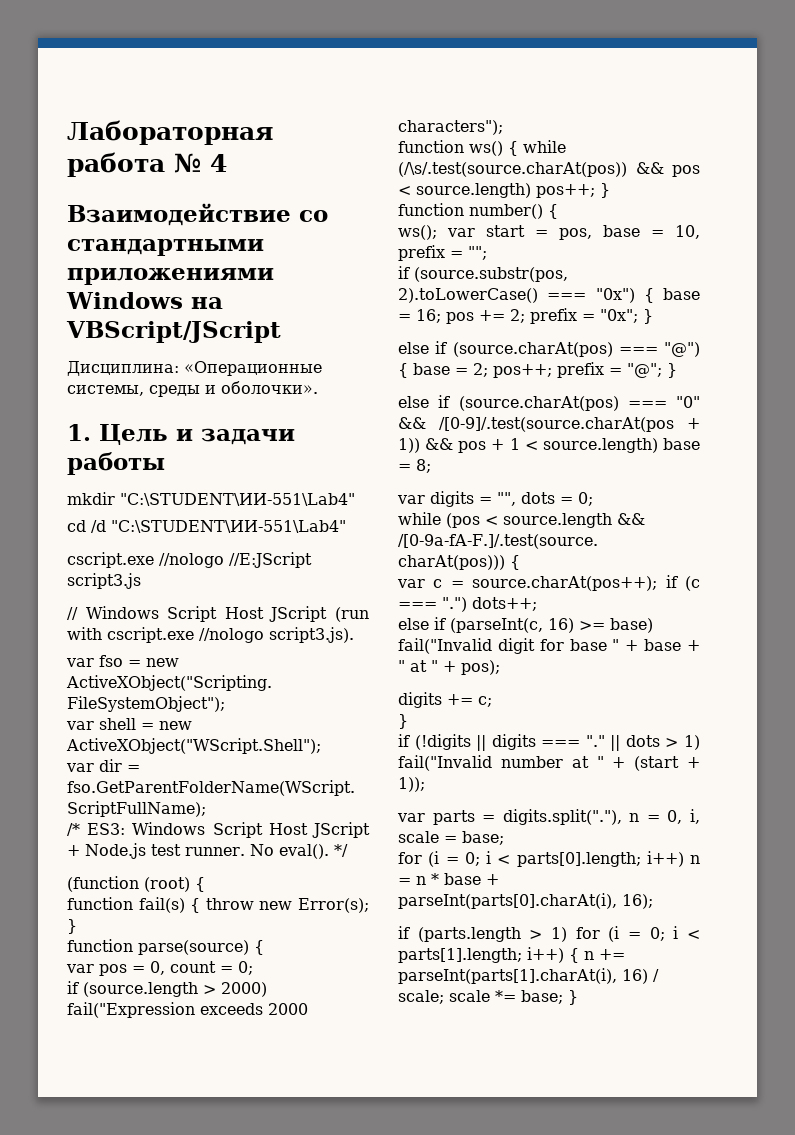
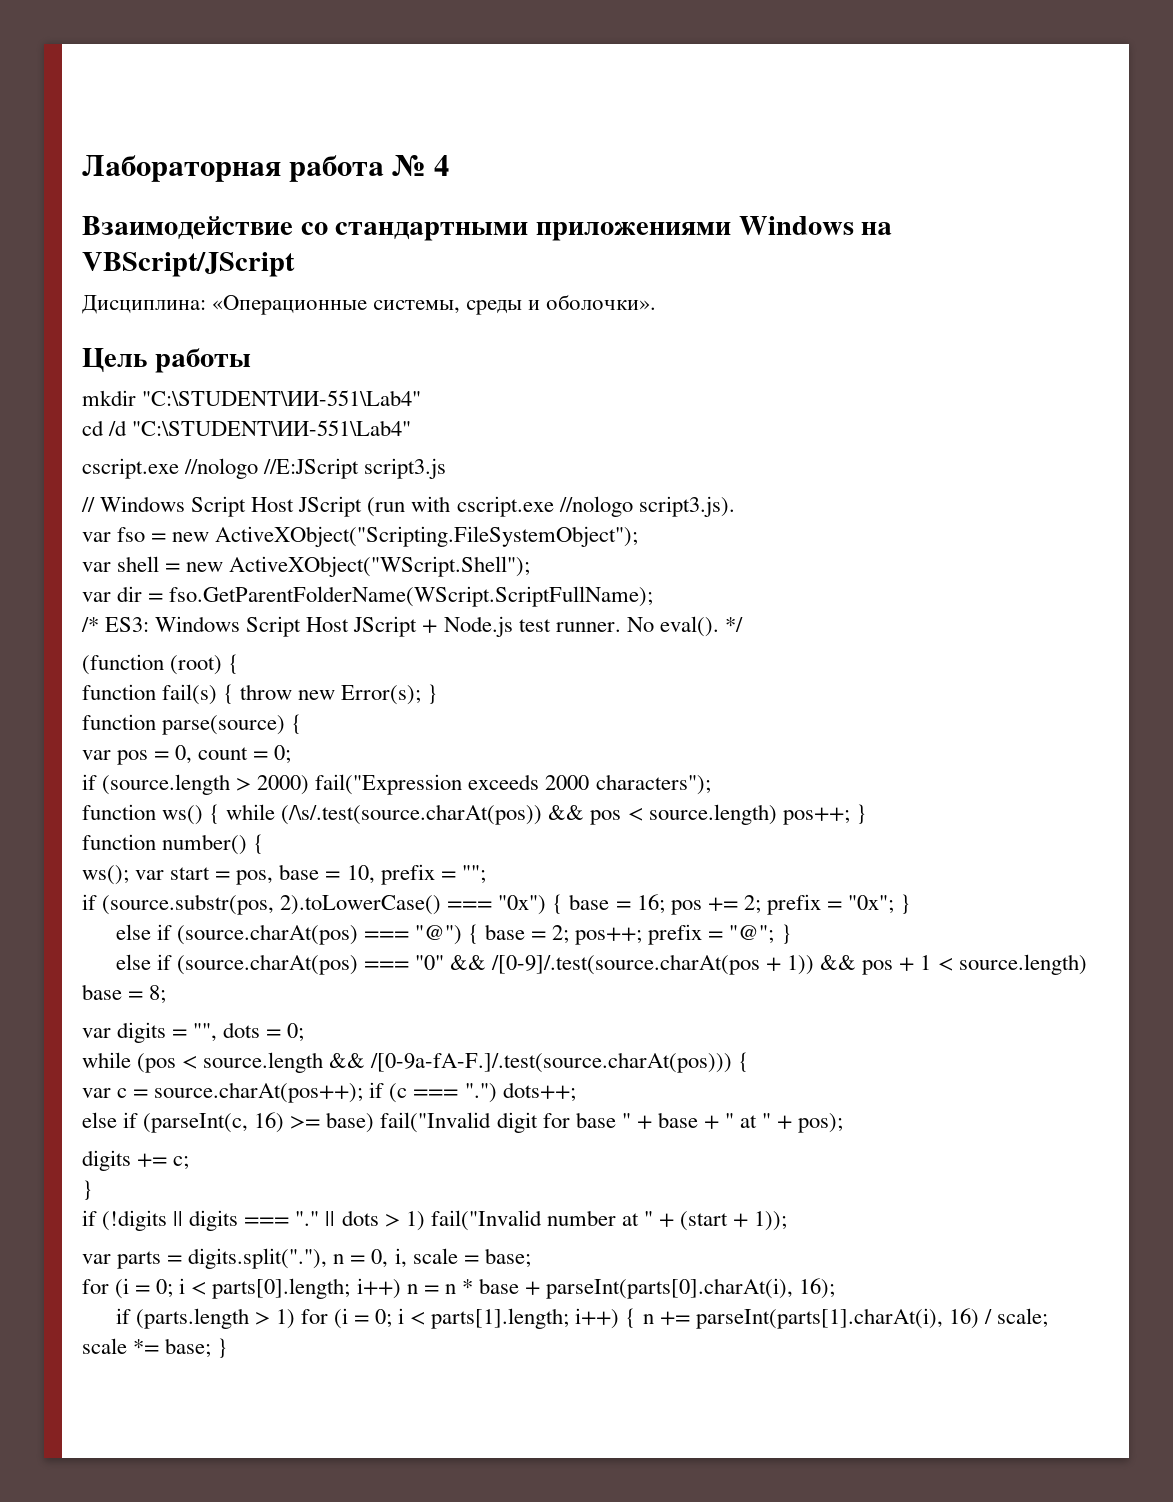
- 1. Цель и задачи работы
+ Цель работы

